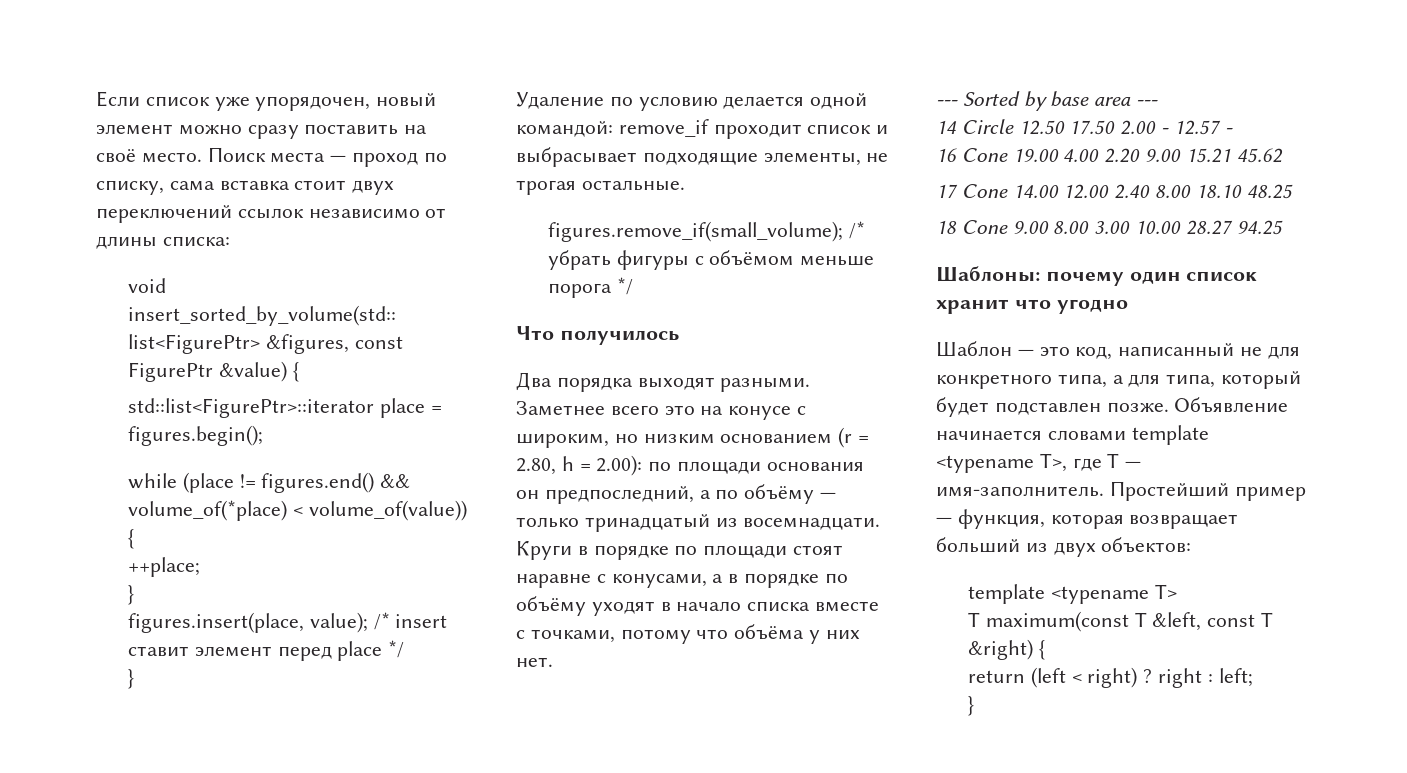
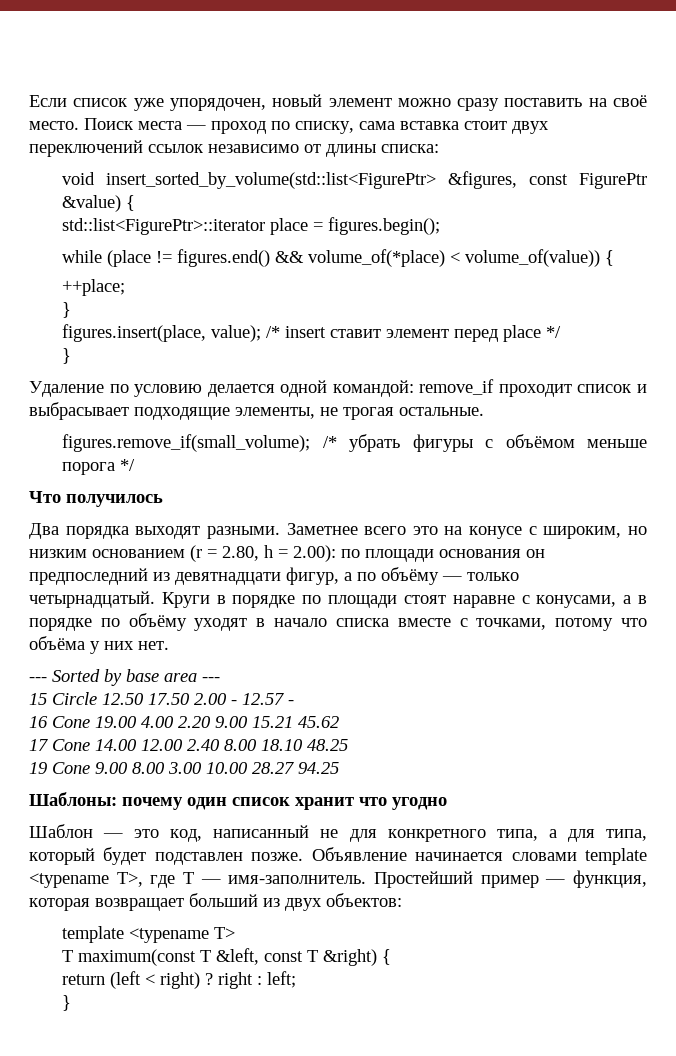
- Заметнее всего это на конусе с широким, но низким основанием (r = 2.80, h = 2.00): по площади основания он предпоследний, а по объёму — только тринадцатый из восемнадцати.
+ Заметнее всего это на конусе с широким, но низким основанием (r = 2.80, h = 2.00): по площади основания он предпоследний из девятнадцати фигур, а по объёму — только четырнадцатый.
- 14 Circle 12.50 17.50 2.00 - 12.57 -
+ 15 Circle 12.50 17.50 2.00 - 12.57 -
- 18 Cone 9.00 8.00 3.00 10.00 28.27 94.25
+ 19 Cone 9.00 8.00 3.00 10.00 28.27 94.25

